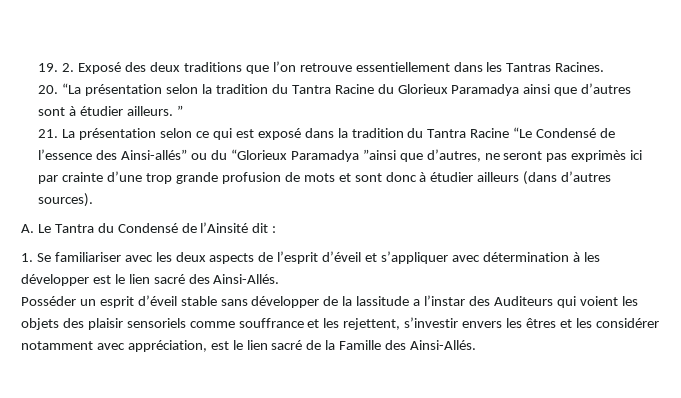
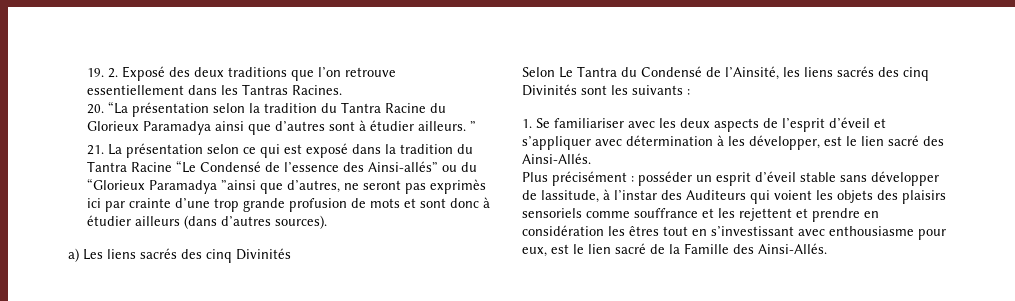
- A. Le Tantra du Condensé de l’Ainsité dit :
+ a) Les liens sacrés des cinq Divinités
+ Selon Le Tantra du Condensé de l’Ainsité, les liens sacrés des cinq Divinités sont les suivants :
- 1. Se familiariser avec les deux aspects de l’esprit d’éveil et s’appliquer avec détermination à les développer est le lien sacré des Ainsi-Allés.
+ 1. Se familiariser avec les deux aspects de l’esprit d’éveil et s’appliquer avec détermination à les développer, est le lien sacré des Ainsi-Allés.
- Posséder un esprit d’éveil stable sans développer de la lassitude a l’instar des Auditeurs qui voient les objets des plaisir sensoriels comme souffrance et les rejettent, s’investir envers les êtres et les considérer notamment avec appréciation, est le lien sacré de la Famille des Ainsi-Allés.
+ Plus précisément : posséder un esprit d’éveil stable sans développer de lassitude, à l’instar des Auditeurs qui voient les objets des plaisirs sensoriels comme souffrance et les rejettent et prendre en considération les êtres tout en s’investissant avec enthousiasme pour eux, est le lien sacré de la Famille des Ainsi-Allés.

